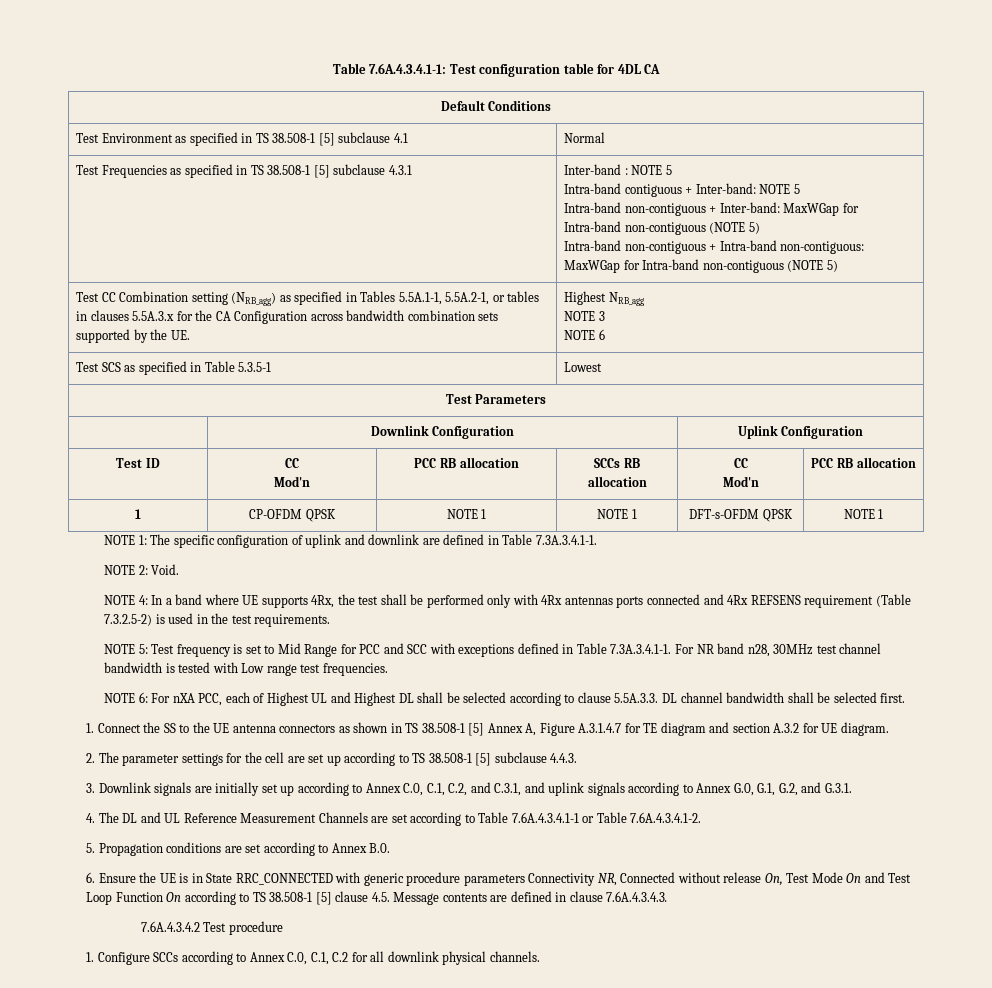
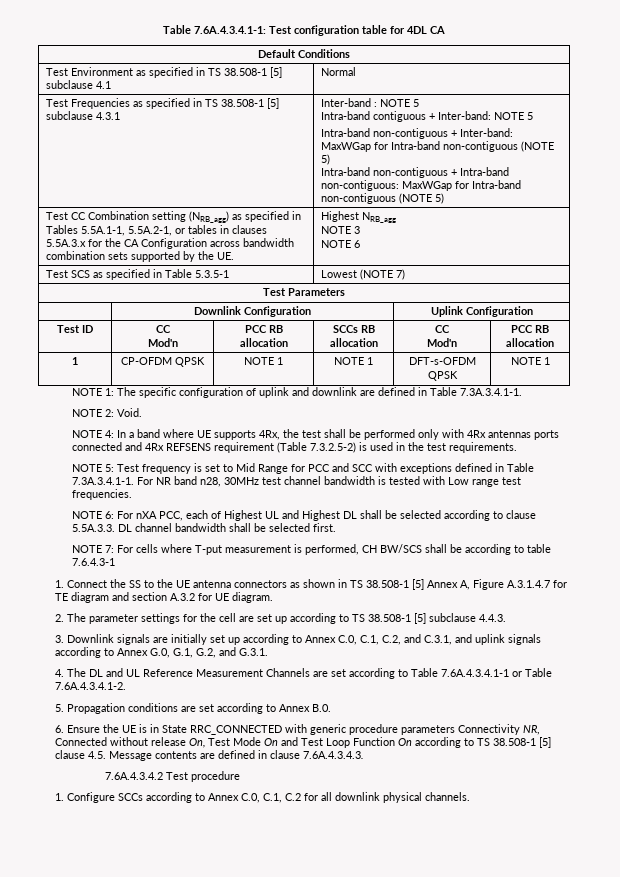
- Test SCS as specified in Table 5.3.5-1 | Lowest
+ Test SCS as specified in Table 5.3.5-1 | Lowest (NOTE 7)
+ NOTE 7: For cells where T-put measurement is performed, CH BW/SCS shall be according to table 7.6.4.3-1

